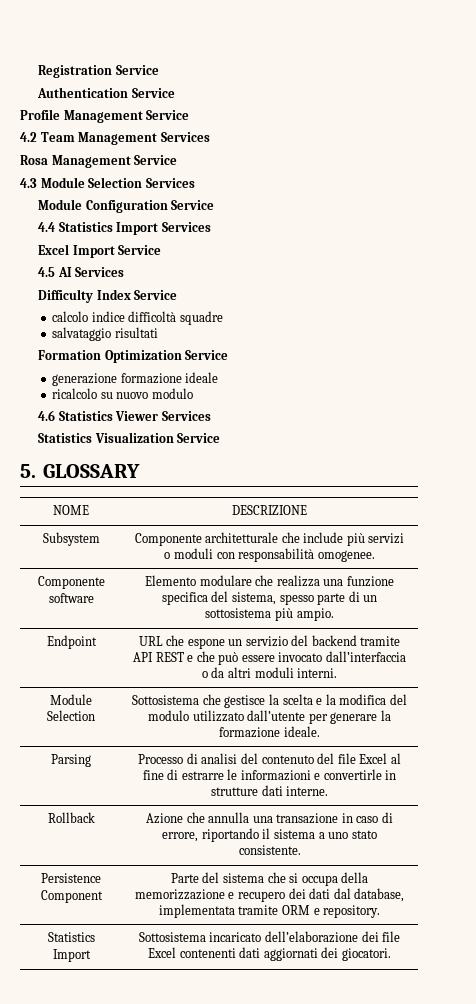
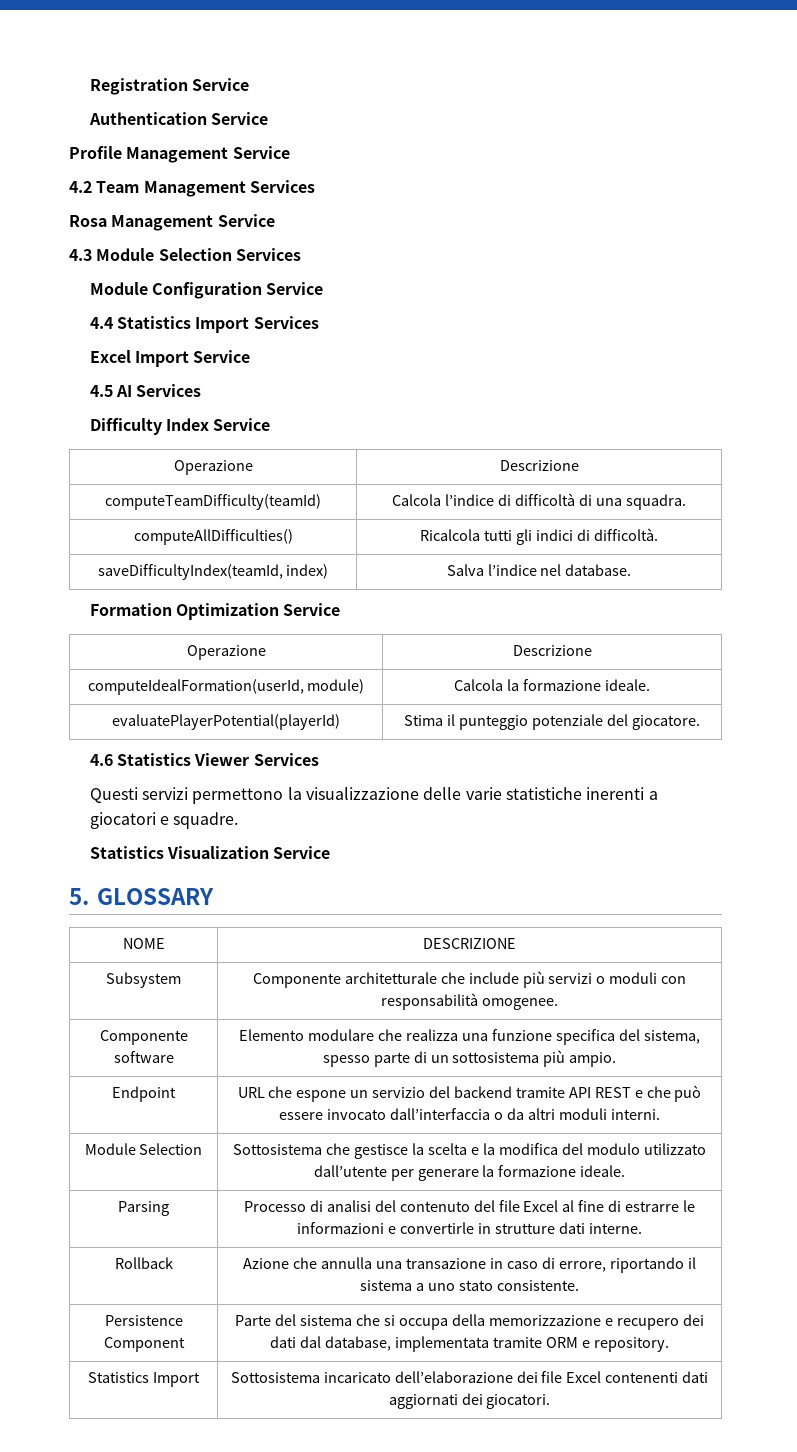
  Difficulty Index Service
- calcolo indice difficoltà squadre
- salvataggio risultati
+ Operazione | Descrizione
+ computeTeamDifficulty(teamId) | Calcola l’indice di difficoltà di una squadra.
+ computeAllDifficulties() | Ricalcola tutti gli indici di difficoltà.
+ saveDifficultyIndex(teamId, index) | Salva l’indice nel database.
  Formation Optimization Service
- generazione formazione ideale
- ricalcolo su nuovo modulo
+ Operazione | Descrizione
+ computeIdealFormation(userId, module) | Calcola la formazione ideale.
+ evaluatePlayerPotential(playerId) | Stima il punteggio potenziale del giocatore.
  4.6 Statistics Viewer Services
+ Questi servizi permettono la visualizzazione delle varie statistiche inerenti a giocatori e squadre.

